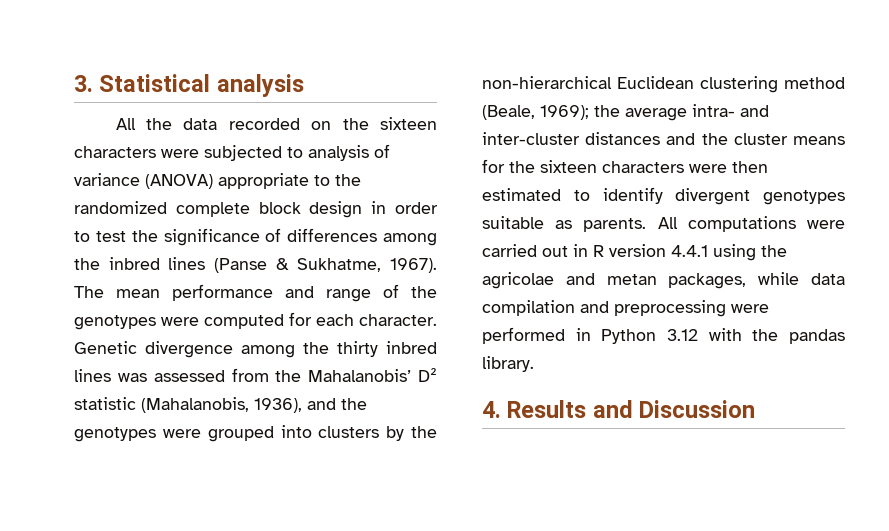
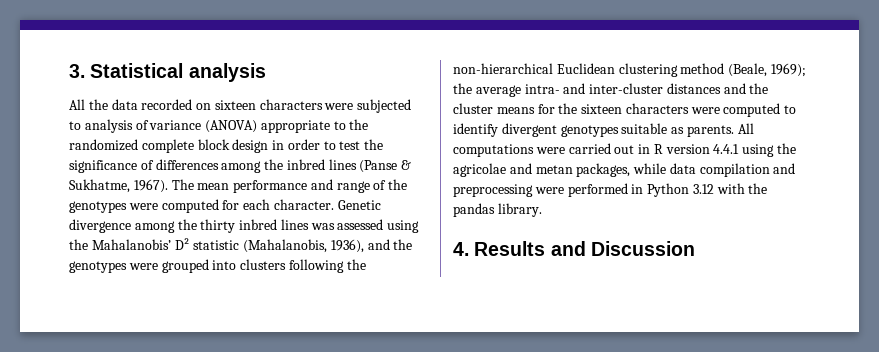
- All the data recorded on the sixteen characters were subjected to analysis of variance (ANOVA) appropriate to the randomized complete block design in order to test the significance of differences among the inbred lines (Panse & Sukhatme, 1967).
+ All the data recorded on sixteen characters were subjected to analysis of variance (ANOVA) appropriate to the randomized complete block design in order to test the significance of differences among the inbred lines (Panse & Sukhatme, 1967).
- Genetic divergence among the thirty inbred lines was assessed from the Mahalanobis’ D² statistic (Mahalanobis, 1936), and the genotypes were grouped into clusters by the non-hierarchical Euclidean clustering method (Beale, 1969); the average intra- and inter-cluster distances and the cluster means for the sixteen characters were then estimated to identify divergent genotypes suitable as parents.
+ Genetic divergence among the thirty inbred lines was assessed using the Mahalanobis’ D² statistic (Mahalanobis, 1936), and the genotypes were grouped into clusters following the non-hierarchical Euclidean clustering method (Beale, 1969); the average intra- and inter-cluster distances and the cluster means for the sixteen characters were computed to identify divergent genotypes suitable as parents.

